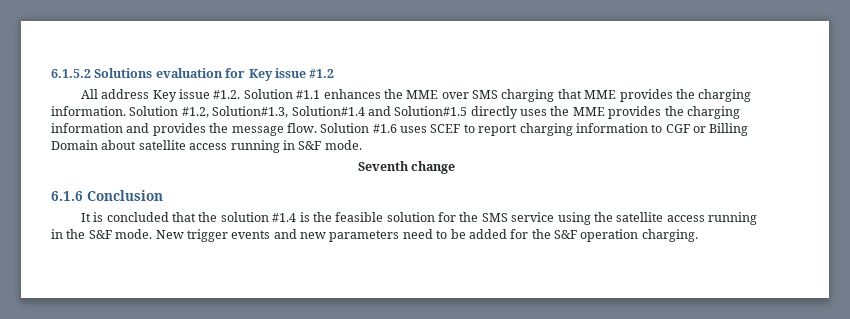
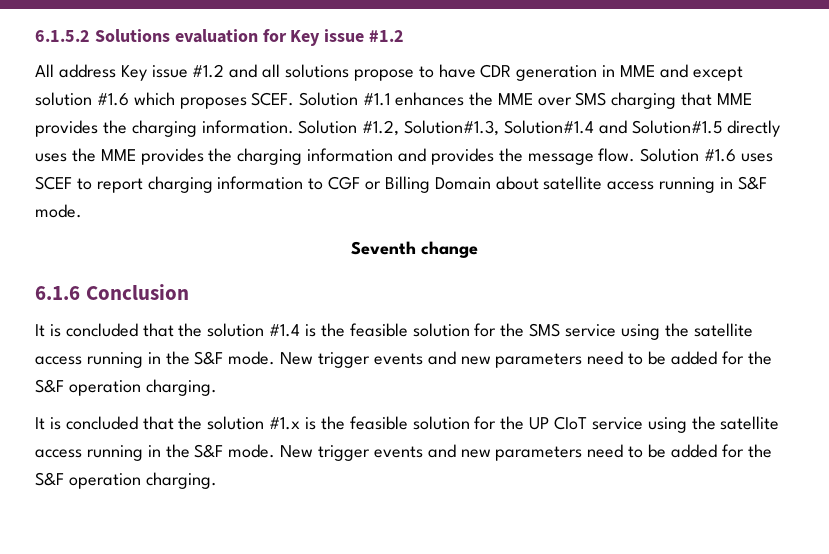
- All address Key issue #1.2. Solution #1.1 enhances the MME over SMS charging that MME provides the charging information.
+ All address Key issue #1.2 and all solutions propose to have CDR generation in MME and except solution #1.6 which proposes SCEF. Solution #1.1 enhances the MME over SMS charging that MME provides the charging information.
+ It is concluded that the solution #1.x is the feasible solution for the UP CIoT service using the satellite access running in the S&F mode. New trigger events and new parameters need to be added for the S&F operation charging.

